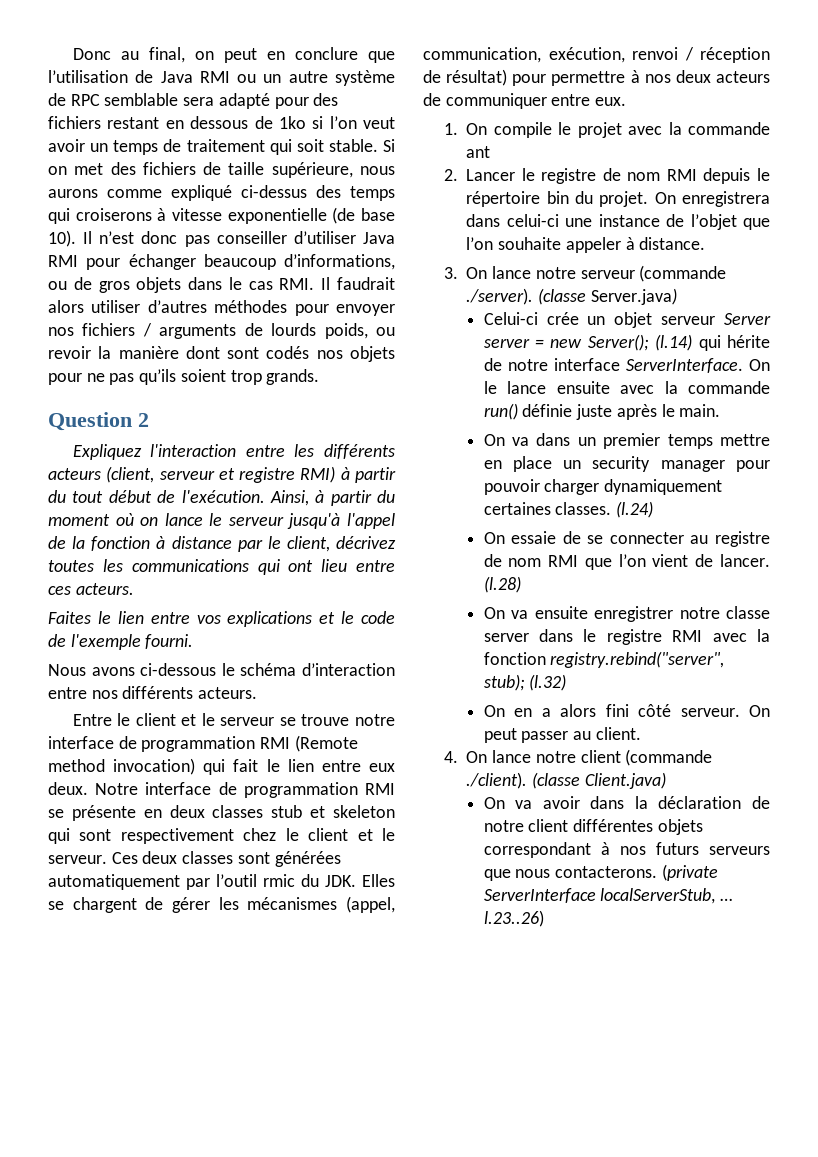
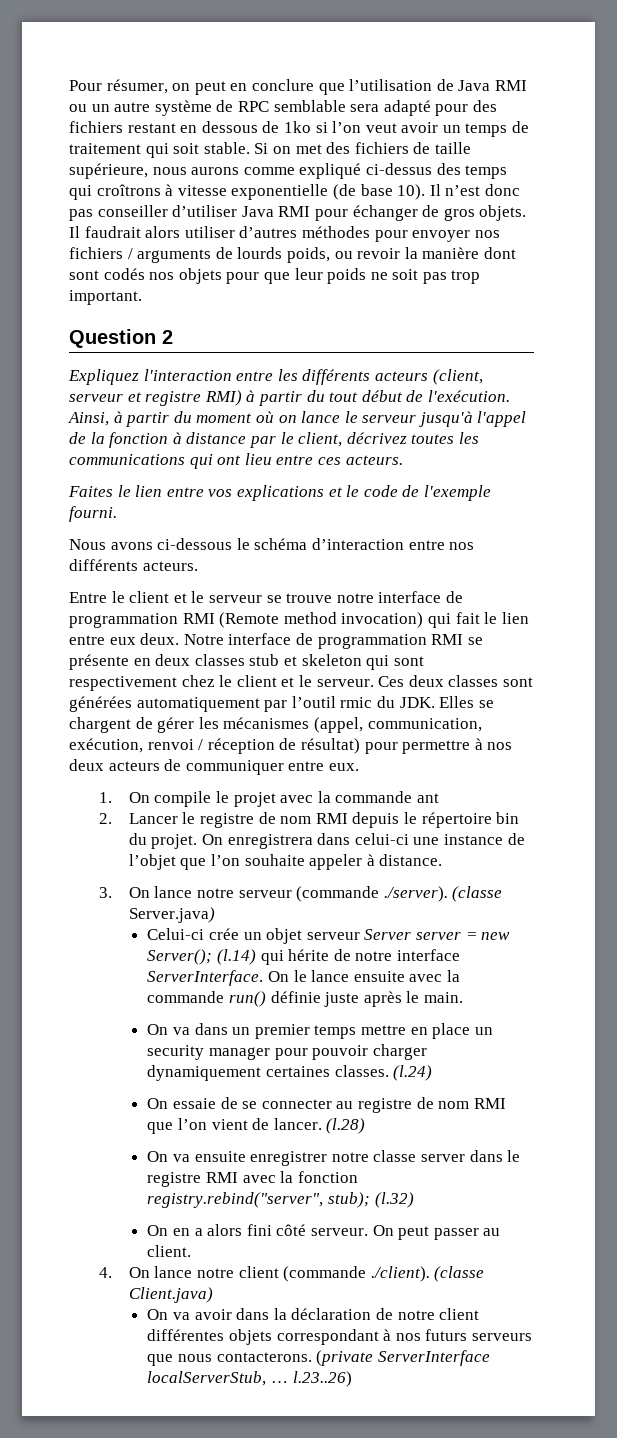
- Donc au final, on peut en conclure que l’utilisation de Java RMI ou un autre système de RPC semblable sera adapté pour des fichiers restant en dessous de 1ko si l’on veut avoir un temps de traitement qui soit stable.
+ Pour résumer, on peut en conclure que l’utilisation de Java RMI ou un autre système de RPC semblable sera adapté pour des fichiers restant en dessous de 1ko si l’on veut avoir un temps de traitement qui soit stable.
- Si on met des fichiers de taille supérieure, nous aurons comme expliqué ci-dessus des temps qui croiserons à vitesse exponentielle (de base 10).
+ Si on met des fichiers de taille supérieure, nous aurons comme expliqué ci-dessus des temps qui croîtrons à vitesse exponentielle (de base 10).
- Il n’est donc pas conseiller d’utiliser Java RMI pour échanger beaucoup d’informations, ou de gros objets dans le cas RMI. Il faudrait alors utiliser d’autres méthodes pour envoyer nos fichiers / arguments de lourds poids, ou revoir la manière dont sont codés nos objets pour ne pas qu’ils soient trop grands.
+ Il n’est donc pas conseiller d’utiliser Java RMI pour échanger de gros objets. Il faudrait alors utiliser d’autres méthodes pour envoyer nos fichiers / arguments de lourds poids, ou revoir la manière dont sont codés nos objets pour que leur poids ne soit pas trop important.

